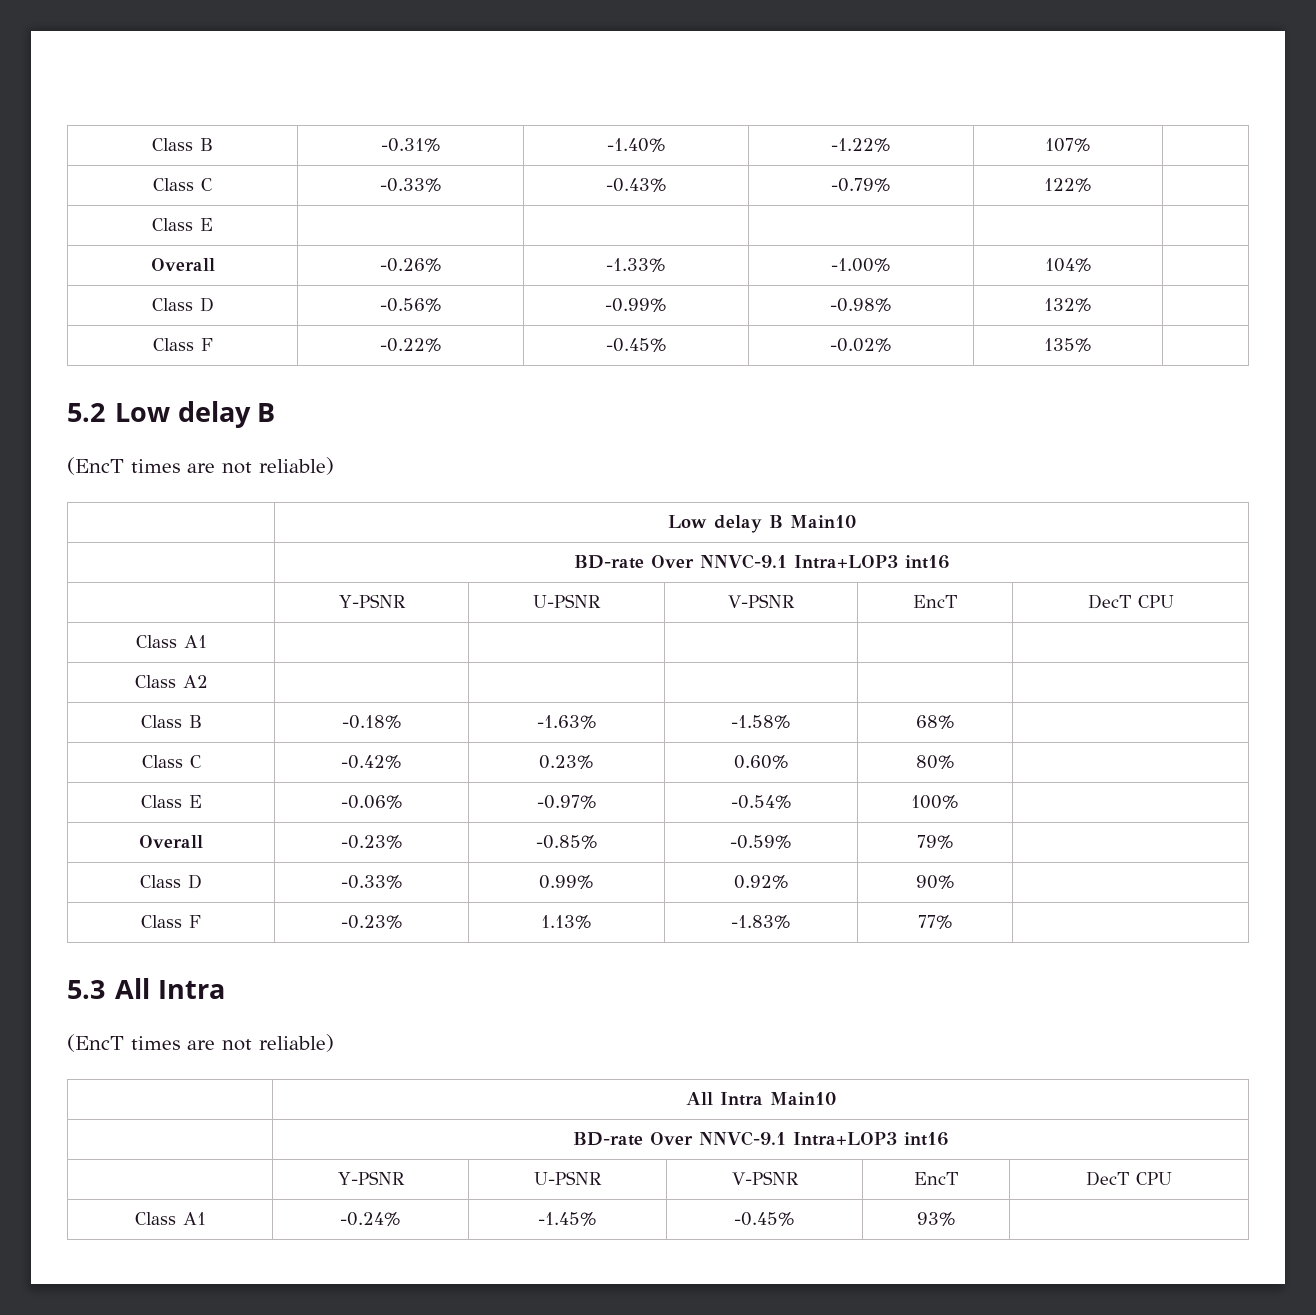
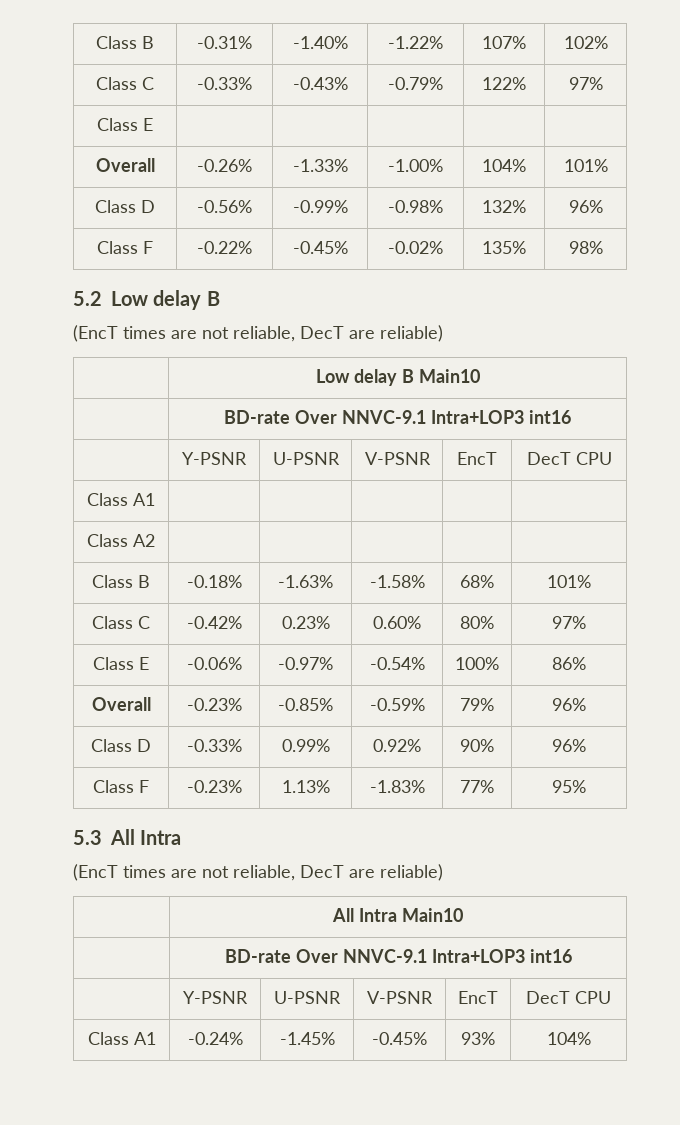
- Class B | -0.31% | -1.40% | -1.22% | 107% |
+ Class B | -0.31% | -1.40% | -1.22% | 107% | 102%
- Class C | -0.33% | -0.43% | -0.79% | 122% |
+ Class C | -0.33% | -0.43% | -0.79% | 122% | 97%
- Overall | -0.26% | -1.33% | -1.00% | 104% |
+ Overall | -0.26% | -1.33% | -1.00% | 104% | 101%
- Class D | -0.56% | -0.99% | -0.98% | 132% |
+ Class D | -0.56% | -0.99% | -0.98% | 132% | 96%
- Class F | -0.22% | -0.45% | -0.02% | 135% |
+ Class F | -0.22% | -0.45% | -0.02% | 135% | 98%
  5.2 Low delay B
- (EncT times are not reliable)
+ (EncT times are not reliable, DecT are reliable)
- Class B | -0.18% | -1.63% | -1.58% | 68% |
+ Class B | -0.18% | -1.63% | -1.58% | 68% | 101%
- Class C | -0.42% | 0.23% | 0.60% | 80% |
+ Class C | -0.42% | 0.23% | 0.60% | 80% | 97%
- Class E | -0.06% | -0.97% | -0.54% | 100% |
+ Class E | -0.06% | -0.97% | -0.54% | 100% | 86%
- Overall | -0.23% | -0.85% | -0.59% | 79% |
+ Overall | -0.23% | -0.85% | -0.59% | 79% | 96%
- Class D | -0.33% | 0.99% | 0.92% | 90% |
+ Class D | -0.33% | 0.99% | 0.92% | 90% | 96%
- Class F | -0.23% | 1.13% | -1.83% | 77% |
+ Class F | -0.23% | 1.13% | -1.83% | 77% | 95%
  5.3 All Intra
- (EncT times are not reliable)
+ (EncT times are not reliable, DecT are reliable)
- Class A1 | -0.24% | -1.45% | -0.45% | 93% |
+ Class A1 | -0.24% | -1.45% | -0.45% | 93% | 104%

